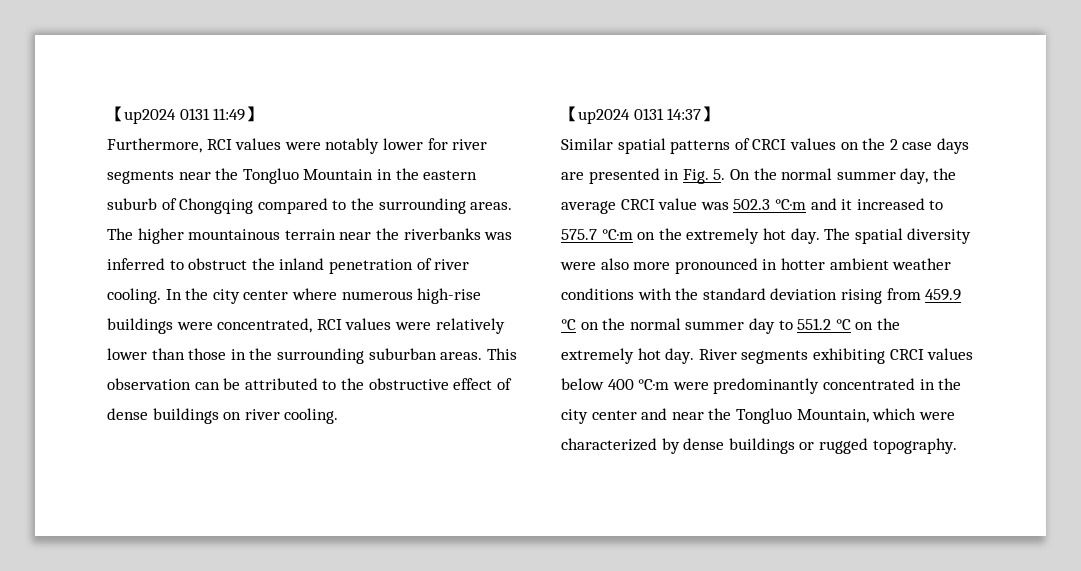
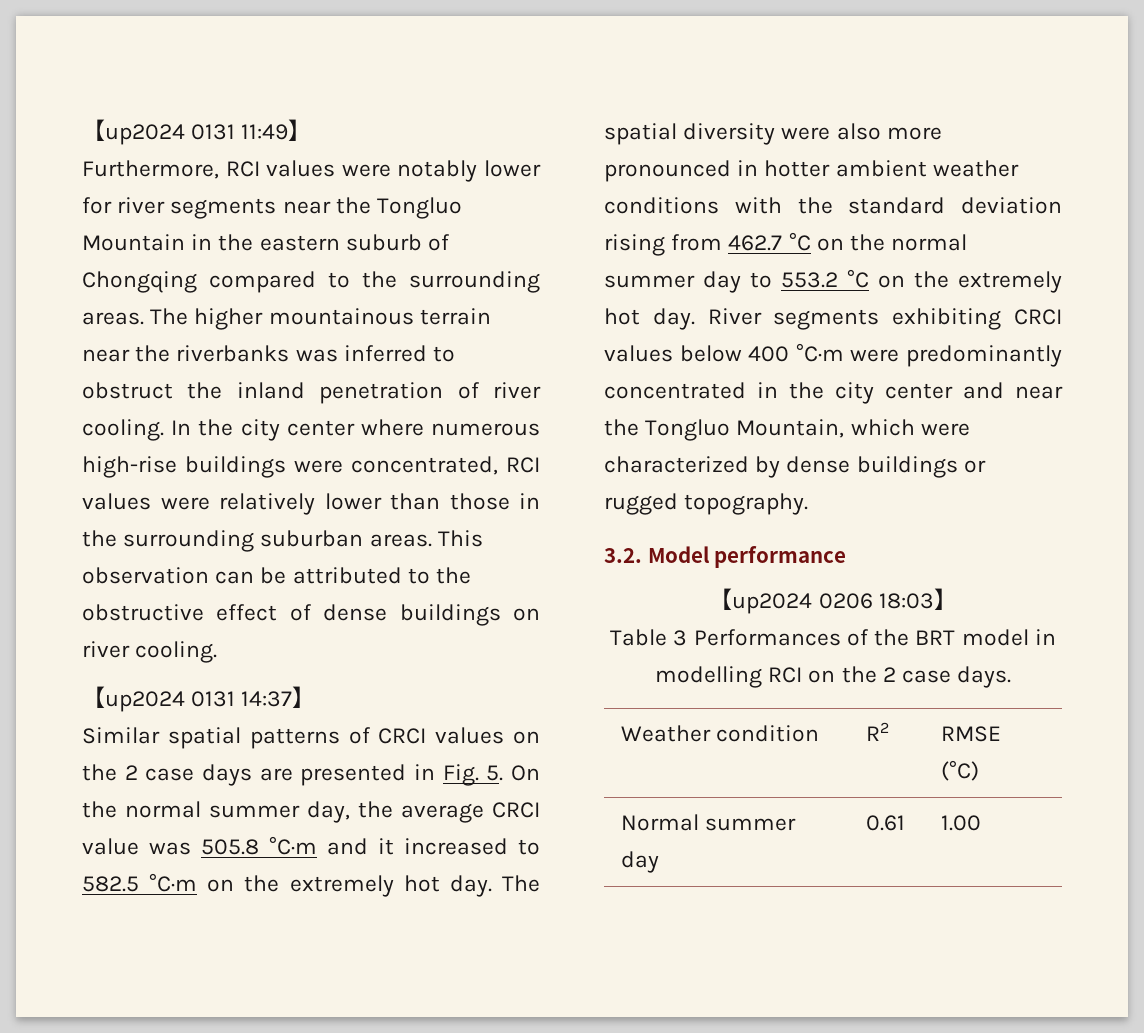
- Similar spatial patterns of CRCI values on the 2 case days are presented in Fig. 5. On the normal summer day, the average CRCI value was 502.3 °C·m and it increased to 575.7 °C·m on the extremely hot day.
+ Similar spatial patterns of CRCI values on the 2 case days are presented in Fig. 5. On the normal summer day, the average CRCI value was 505.8 °C·m and it increased to 582.5 °C·m on the extremely hot day.
- The spatial diversity were also more pronounced in hotter ambient weather conditions with the standard deviation rising from 459.9 °C on the normal summer day to 551.2 °C on the extremely hot day.
+ The spatial diversity were also more pronounced in hotter ambient weather conditions with the standard deviation rising from 462.7 °C on the normal summer day to 553.2 °C on the extremely hot day.
+ 3.2. Model performance
+ 【up2024 0206 18:03】
+ Table 3 Performances of the BRT model in modelling RCI on the 2 case days.
+ Weather condition | R2 | RMSE (°C)
+ Normal summer day | 0.61 | 1.00

